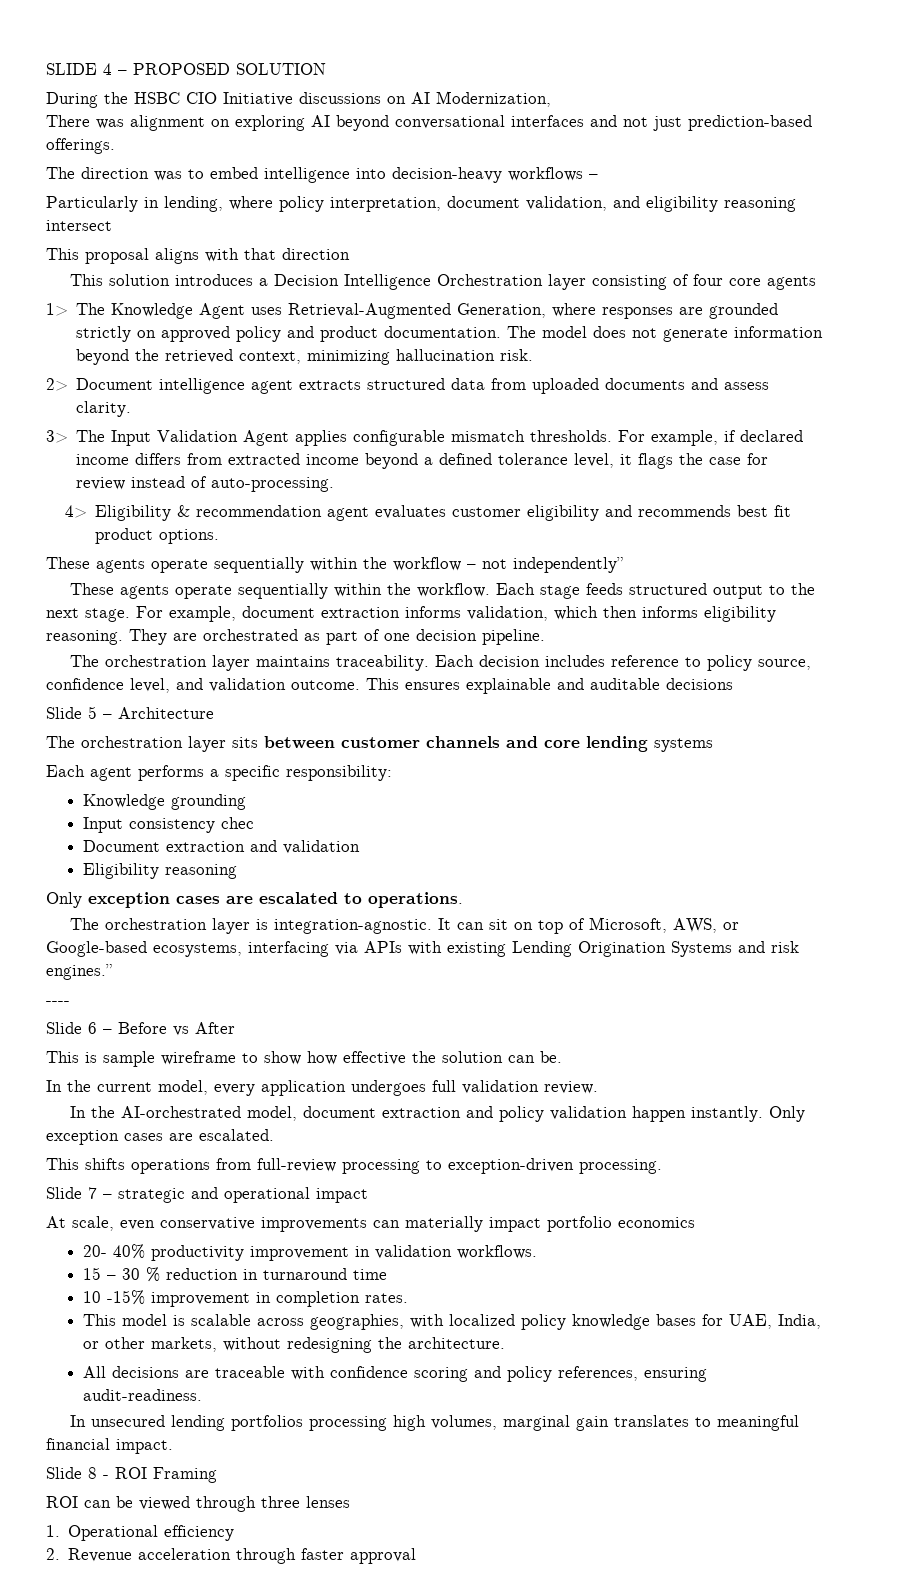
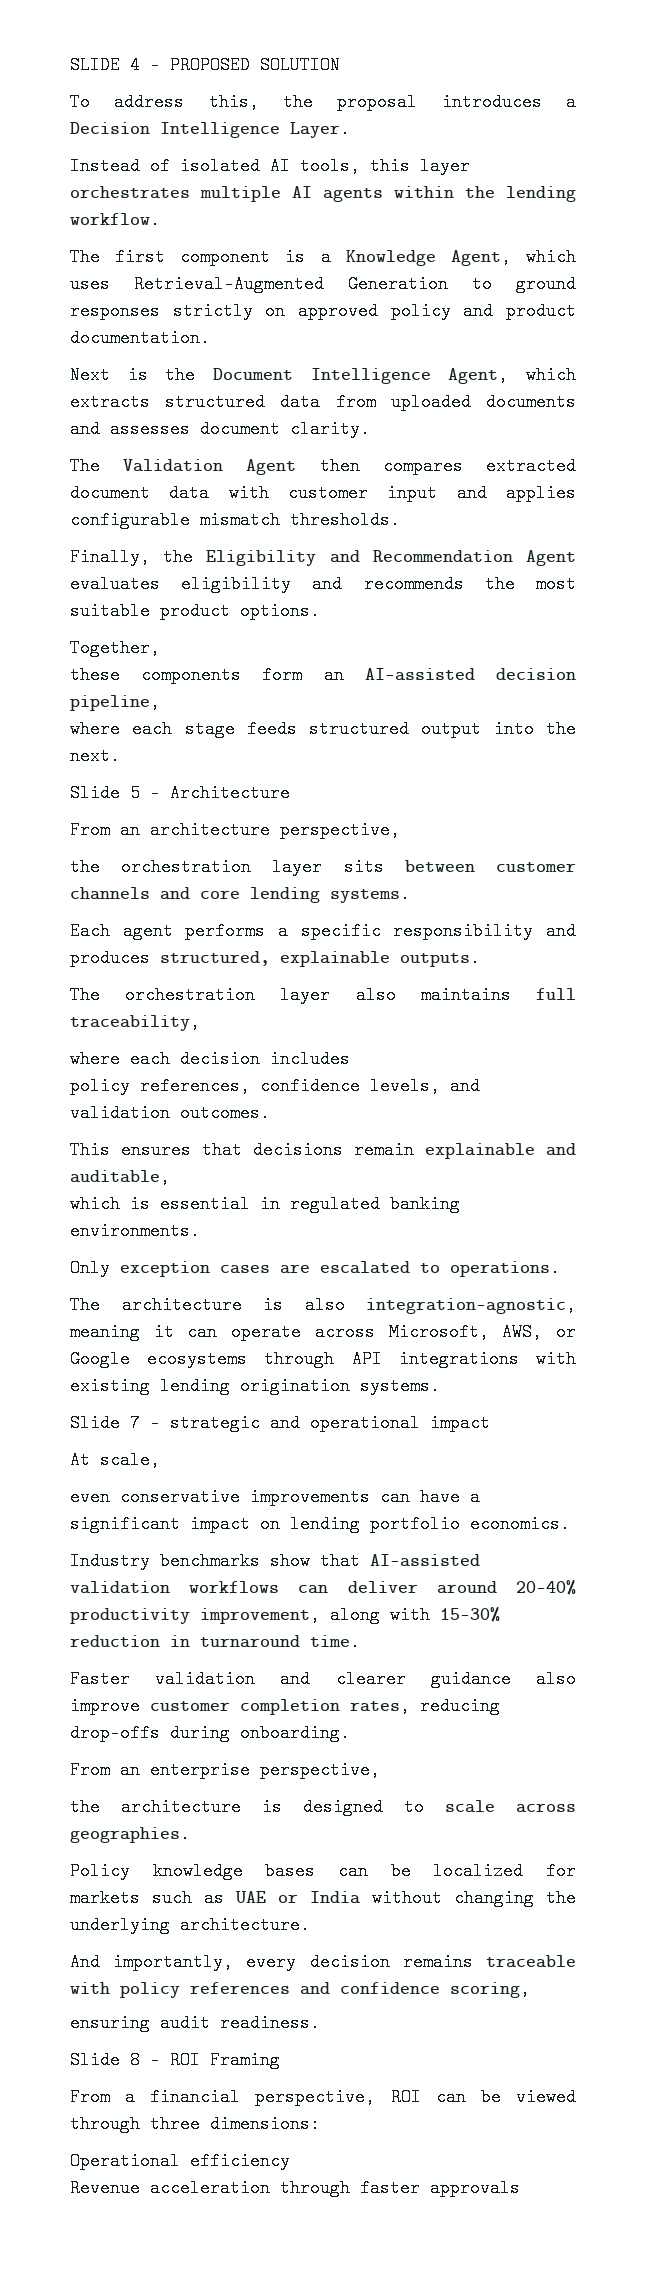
- During the HSBC CIO Initiative discussions on AI Modernization,
- There was alignment on exploring AI beyond conversational interfaces and not just prediction-based offerings.
- The direction was to embed intelligence into decision-heavy workflows –
- Particularly in lending, where policy interpretation, document validation, and eligibility reasoning intersect
- This proposal aligns with that direction
- This solution introduces a Decision Intelligence Orchestration layer consisting of four core agents
- 1> The Knowledge Agent uses Retrieval-Augmented Generation, where responses are grounded strictly on approved policy and product documentation. The model does not generate information beyond the retrieved context, minimizing hallucination risk.
- 2> Document intelligence agent extracts structured data from uploaded documents and assess clarity.
+ To address this, the proposal introduces a Decision Intelligence Layer.
+ Instead of isolated AI tools, this layer orchestrates multiple AI agents within the lending workflow.
+ The first component is a Knowledge Agent, which uses Retrieval-Augmented Generation to ground responses strictly on approved policy and product documentation.
+ Next is the Document Intelligence Agent, which extracts structured data from uploaded documents and assesses document clarity.
- 3> The Input Validation Agent applies configurable mismatch thresholds. For example, if declared income differs from extracted income beyond a defined tolerance level, it flags the case for review instead of auto-processing.
- 4> Eligibility & recommendation agent evaluates customer eligibility and recommends best fit product options.
- These agents operate sequentially within the workflow – not independently”
- These agents operate sequentially within the workflow. Each stage feeds structured output to the next stage. For example, document extraction informs validation, which then informs eligibility reasoning. They are orchestrated as part of one decision pipeline.
- The orchestration layer maintains traceability. Each decision includes reference to policy source, confidence level, and validation outcome. This ensures explainable and auditable decisions
+ The Validation Agent then compares extracted document data with customer input and applies configurable mismatch thresholds.
+ Finally, the Eligibility and Recommendation Agent evaluates eligibility and recommends the most suitable product options.
+ Together,
+ these components form an AI-assisted decision pipeline,
+ where each stage feeds structured output into the next.
- The orchestration layer sits between customer channels and core lending systems
+ From an architecture perspective,
+ the orchestration layer sits between customer channels and core lending systems.
- Each agent performs a specific responsibility:
- Knowledge grounding
- Input consistency chec
- Document extraction and validation
- Eligibility reasoning
+ Each agent performs a specific responsibility and produces structured, explainable outputs.
+ The orchestration layer also maintains full traceability,
+ where each decision includes
+ policy references, confidence levels, and validation outcomes.
+ This ensures that decisions remain explainable and auditable,
+ which is essential in regulated banking environments.
- The orchestration layer is integration-agnostic. It can sit on top of Microsoft, AWS, or Google-based ecosystems, interfacing via APIs with existing Lending Origination Systems and risk engines.”
- ----
- Slide 6 – Before vs After
- This is sample wireframe to show how effective the solution can be.
- In the current model, every application undergoes full validation review.
- In the AI-orchestrated model, document extraction and policy validation happen instantly. Only exception cases are escalated.
- This shifts operations from full-review processing to exception-driven processing.
+ The architecture is also integration-agnostic, meaning it can operate across Microsoft, AWS, or Google ecosystems through API integrations with existing lending origination systems.
- At scale, even conservative improvements can materially impact portfolio economics
- 20- 40% productivity improvement in validation workflows.
- 15 – 30 % reduction in turnaround time
- 10 -15% improvement in completion rates.
- This model is scalable across geographies, with localized policy knowledge bases for UAE, India, or other markets, without redesigning the architecture.
- All decisions are traceable with confidence scoring and policy references, ensuring audit-readiness.
- In unsecured lending portfolios processing high volumes, marginal gain translates to meaningful financial impact.
+ At scale,
+ even conservative improvements can have a significant impact on lending portfolio economics.
+ Industry benchmarks show that AI-assisted validation workflows can deliver around 20–40% productivity improvement, along with 15–30% reduction in turnaround time.
+ Faster validation and clearer guidance also improve customer completion rates, reducing drop-offs during onboarding.
+ From an enterprise perspective,
+ the architecture is designed to scale across geographies.
+ Policy knowledge bases can be localized for markets such as UAE or India without changing the underlying architecture.
+ And importantly, every decision remains traceable with policy references and confidence scoring,
+ ensuring audit readiness.
- ROI can be viewed through three lenses
- 1. Operational efficiency
+ From a financial perspective, ROI can be viewed through three dimensions:
+ Operational efficiency
- 2. Revenue acceleration through faster approval
+ Revenue acceleration through faster approvals

